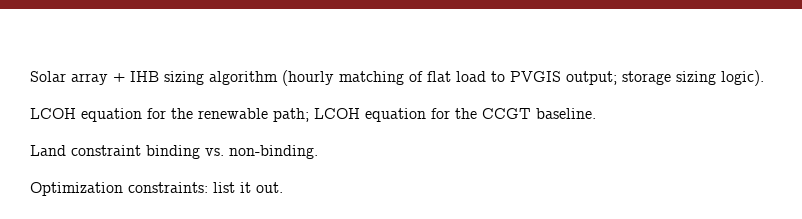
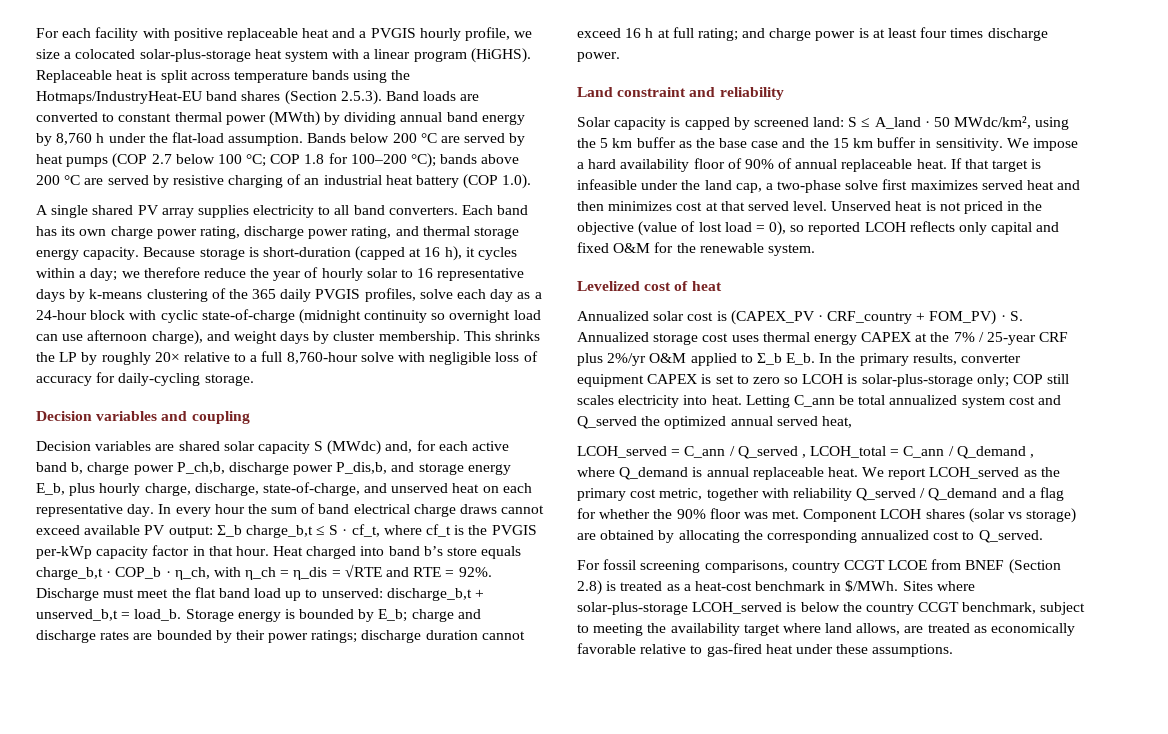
- Solar array + IHB sizing algorithm (hourly matching of flat load to PVGIS output; storage sizing logic).
- LCOH equation for the renewable path; LCOH equation for the CCGT baseline.
- Land constraint binding vs. non-binding.
- Optimization constraints: list it out.
+ For each facility with positive replaceable heat and a PVGIS hourly profile, we size a colocated solar-plus-storage heat system with a linear program (HiGHS). Replaceable heat is split across temperature bands using the Hotmaps/IndustryHeat-EU band shares (Section 2.5.3). Band loads are converted to constant thermal power (MWth) by dividing annual band energy by 8,760 h under the flat-load assumption. Bands below 200 °C are served by heat pumps (COP 2.7 below 100 °C; COP 1.8 for 100–200 °C); bands above 200 °C are served by resistive charging of an industrial heat battery (COP 1.0).
+ A single shared PV array supplies electricity to all band converters. Each band has its own charge power rating, discharge power rating, and thermal storage energy capacity. Because storage is short-duration (capped at 16 h), it cycles within a day; we therefore reduce the year of hourly solar to 16 representative days by k-means clustering of the 365 daily PVGIS profiles, solve each day as a 24-hour block with cyclic state-of-charge (midnight continuity so overnight load can use afternoon charge), and weight days by cluster membership. This shrinks the LP by roughly 20× relative to a full 8,760-hour solve with negligible loss of accuracy for daily-cycling storage.
+ Decision variables and coupling
+ Decision variables are shared solar capacity S (MWdc) and, for each active band b, charge power P_ch,b, discharge power P_dis,b, and storage energy E_b, plus hourly charge, discharge, state-of-charge, and unserved heat on each representative day. In every hour the sum of band electrical charge draws cannot exceed available PV output: Σ_b charge_b,t ≤ S · cf_t, where cf_t is the PVGIS per-kWp capacity factor in that hour. Heat charged into band b’s store equals charge_b,t · COP_b · η_ch, with η_ch = η_dis = √RTE and RTE = 92%. Discharge must meet the flat band load up to unserved: discharge_b,t + unserved_b,t = load_b. Storage energy is bounded by E_b; charge and discharge rates are bounded by their power ratings; discharge duration cannot exceed 16 h at full rating; and charge power is at least four times discharge power.
+ Land constraint and reliability
+ Solar capacity is capped by screened land: S ≤ A_land · 50 MWdc/km², using the 5 km buffer as the base case and the 15 km buffer in sensitivity. We impose a hard availability floor of 90% of annual replaceable heat. If that target is infeasible under the land cap, a two-phase solve first maximizes served heat and then minimizes cost at that served level. Unserved heat is not priced in the objective (value of lost load = 0), so reported LCOH reflects only capital and fixed O&M for the renewable system.
+ Levelized cost of heat
+ Annualized solar cost is (CAPEX_PV · CRF_country + FOM_PV) · S. Annualized storage cost uses thermal energy CAPEX at the 7% / 25-year CRF plus 2%/yr O&M applied to Σ_b E_b. In the primary results, converter equipment CAPEX is set to zero so LCOH is solar-plus-storage only; COP still scales electricity into heat. Letting C_ann be total annualized system cost and Q_served the optimized annual served heat,
+ LCOH_served = C_ann / Q_served , LCOH_total = C_ann / Q_demand ,
+ where Q_demand is annual replaceable heat. We report LCOH_served as the primary cost metric, together with reliability Q_served / Q_demand and a flag for whether the 90% floor was met. Component LCOH shares (solar vs storage) are obtained by allocating the corresponding annualized cost to Q_served.
+ For fossil screening comparisons, country CCGT LCOE from BNEF (Section 2.8) is treated as a heat-cost benchmark in $/MWh. Sites where solar-plus-storage LCOH_served is below the country CCGT benchmark, subject to meeting the availability target where land allows, are treated as economically favorable relative to gas-fired heat under these assumptions.

